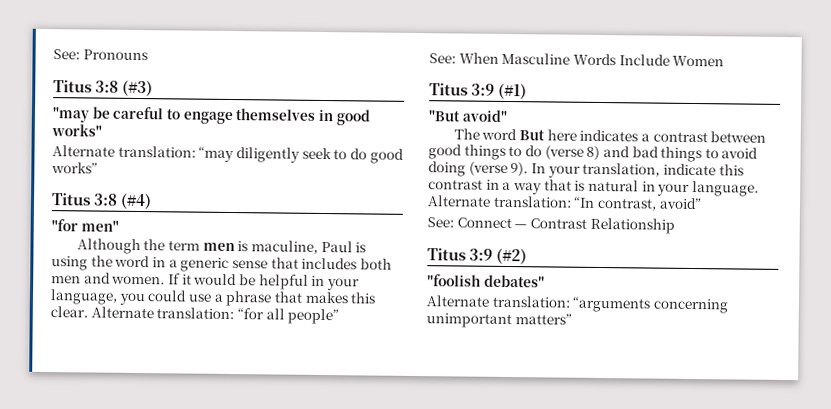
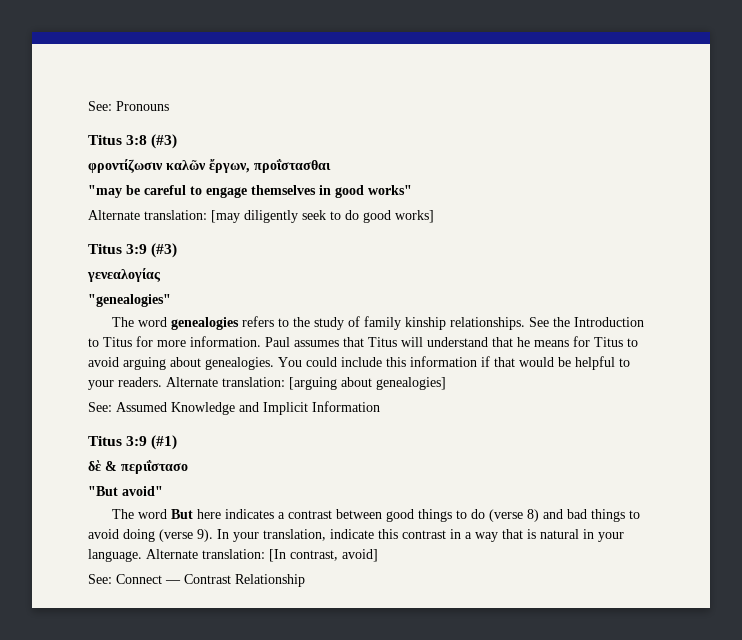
+ φροντίζωσιν καλῶν ἔργων, προΐστασθαι
- Alternate translation: “may diligently seek to do good works”
- Titus 3:8 (#4)
- "for men"
- Although the term men is maculine, Paul is using the word in a generic sense that includes both men and women. If it would be helpful in your language, you could use a phrase that makes this clear. Alternate translation: “for all people”
- See: When Masculine Words Include Women
+ Alternate translation: [may diligently seek to do good works]
+ Titus 3:9 (#3)
+ γενεαλογίας
+ "genealogies"
+ The word genealogies refers to the study of family kinship relationships. See the Introduction to Titus for more information. Paul assumes that Titus will understand that he means for Titus to avoid arguing about genealogies. You could include this information if that would be helpful to your readers. Alternate translation: [arguing about genealogies]
+ See: Assumed Knowledge and Implicit Information
+ δὲ & περιΐστασο
- Alternate translation: “In contrast, avoid”
+ Alternate translation: [In contrast, avoid]
- Titus 3:9 (#2)
- "foolish debates"
- Alternate translation: “arguments concerning unimportant matters”

